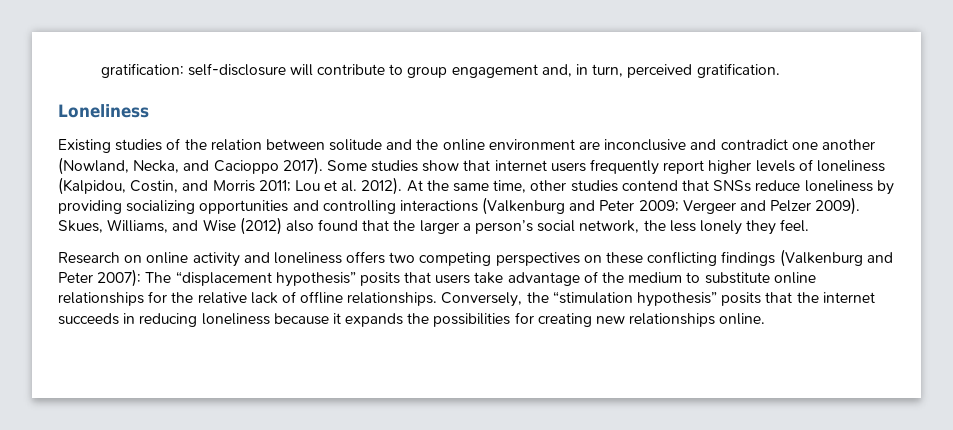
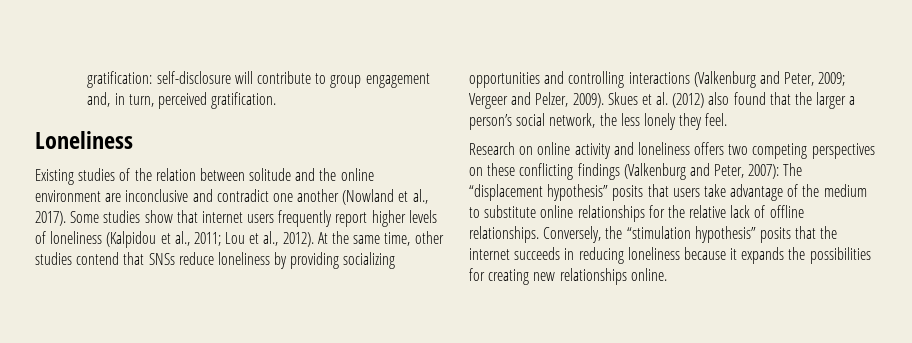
- Existing studies of the relation between solitude and the online environment are inconclusive and contradict one another (Nowland, Necka, and Cacioppo 2017).
+ Existing studies of the relation between solitude and the online environment are inconclusive and contradict one another (Nowland et al., 2017).
- Some studies show that internet users frequently report higher levels of loneliness (Kalpidou, Costin, and Morris 2011; Lou et al. 2012).
+ Some studies show that internet users frequently report higher levels of loneliness (Kalpidou et al., 2011; Lou et al., 2012).
- At the same time, other studies contend that SNSs reduce loneliness by providing socializing opportunities and controlling interactions (Valkenburg and Peter 2009; Vergeer and Pelzer 2009). Skues, Williams, and Wise (2012) also found that the larger a person’s social network, the less lonely they feel.
+ At the same time, other studies contend that SNSs reduce loneliness by providing socializing opportunities and controlling interactions (Valkenburg and Peter, 2009; Vergeer and Pelzer, 2009). Skues et al. (2012) also found that the larger a person’s social network, the less lonely they feel.
- Research on online activity and loneliness offers two competing perspectives on these conflicting findings (Valkenburg and Peter 2007): The “displacement hypothesis” posits that users take advantage of the medium to substitute online relationships for the relative lack of offline relationships.
+ Research on online activity and loneliness offers two competing perspectives on these conflicting findings (Valkenburg and Peter, 2007): The “displacement hypothesis” posits that users take advantage of the medium to substitute online relationships for the relative lack of offline relationships.

